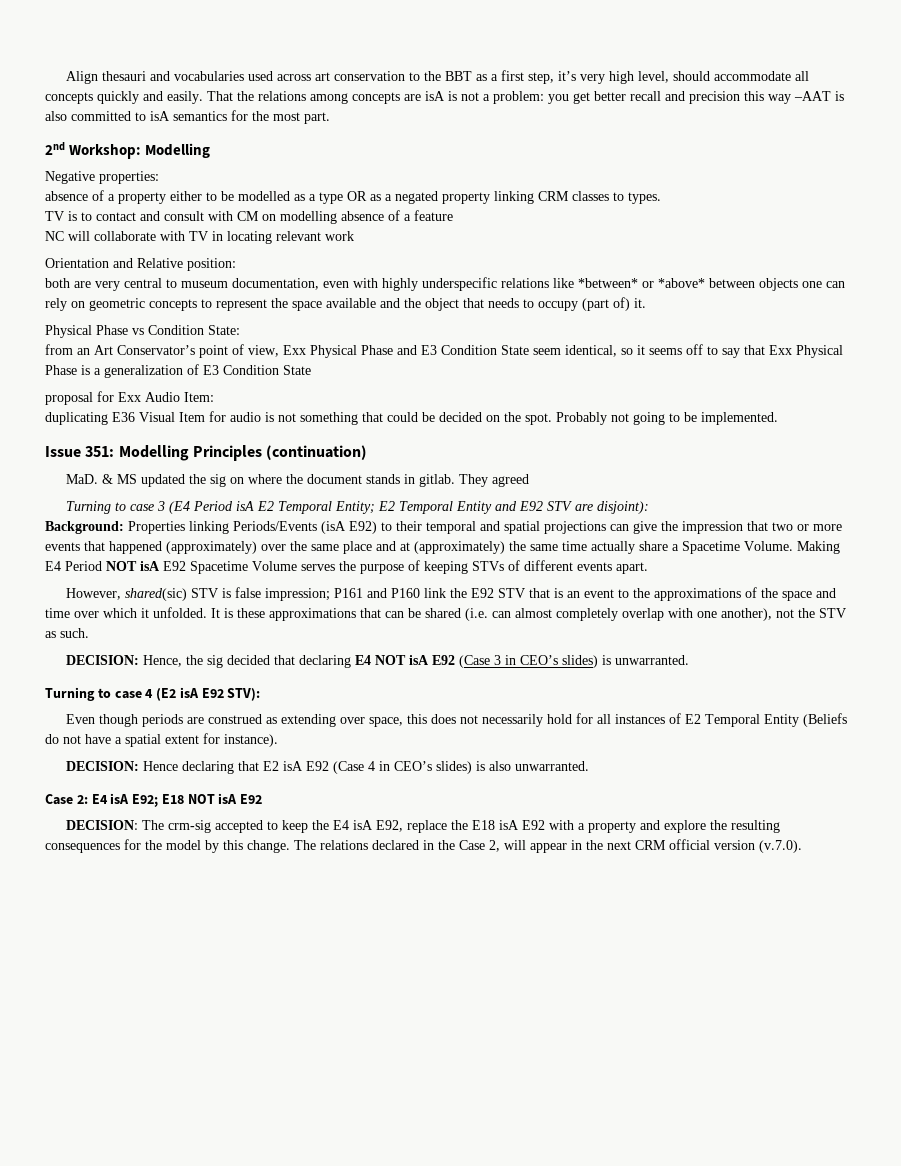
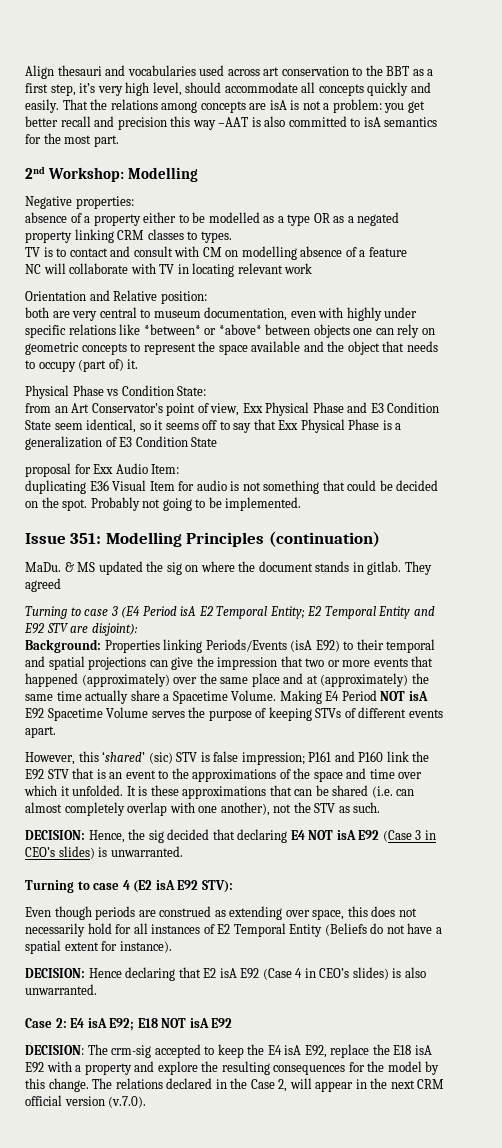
- both are very central to museum documentation, even with highly underspecific relations like *between* or *above* between objects one can rely on geometric concepts to represent the space available and the object that needs to occupy (part of) it.
+ both are very central to museum documentation, even with highly under specific relations like *between* or *above* between objects one can rely on geometric concepts to represent the space available and the object that needs to occupy (part of) it.
- MaD. & MS updated the sig on where the document stands in gitlab.
+ MaDu. & MS updated the sig on where the document stands in gitlab.
- However, shared(sic) STV is false impression; P161 and P160 link the E92 STV that is an event to the approximations of the space and time over which it unfolded.
+ However, this ‘shared’ (sic) STV is false impression; P161 and P160 link the E92 STV that is an event to the approximations of the space and time over which it unfolded.

